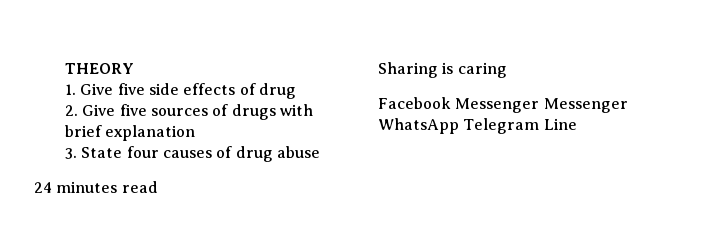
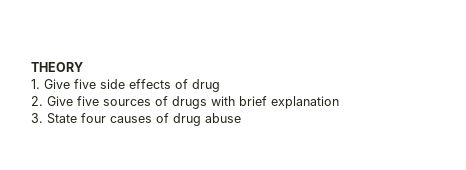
- 24 minutes read
- Sharing is caring
- Facebook Messenger Messenger WhatsApp Telegram Line

